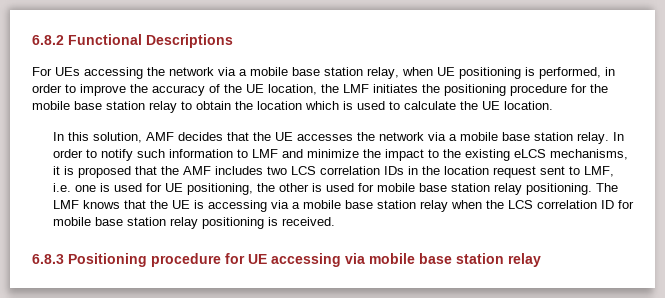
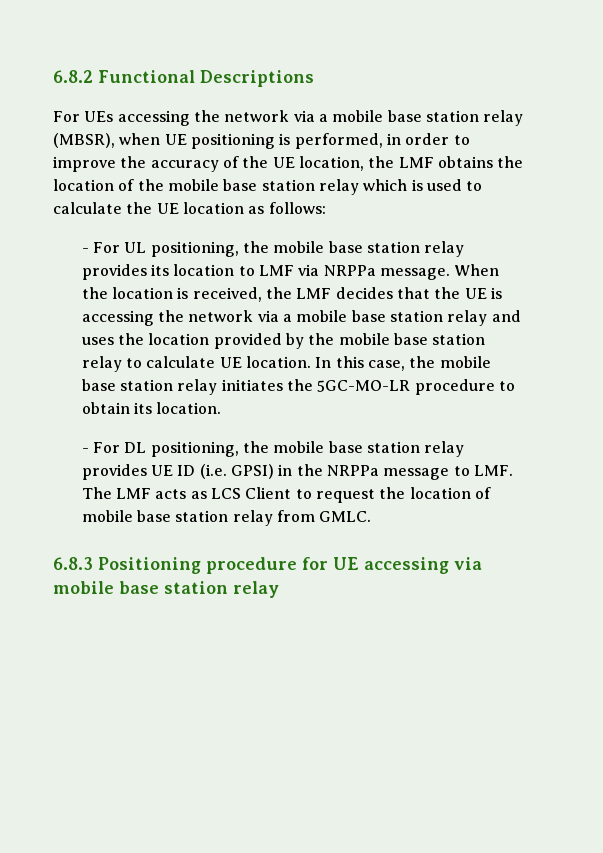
- For UEs accessing the network via a mobile base station relay, when UE positioning is performed, in order to improve the accuracy of the UE location, the LMF initiates the positioning procedure for the mobile base station relay to obtain the location which is used to calculate the UE location.
- In this solution, AMF decides that the UE accesses the network via a mobile base station relay. In order to notify such information to LMF and minimize the impact to the existing eLCS mechanisms, it is proposed that the AMF includes two LCS correlation IDs in the location request sent to LMF, i.e. one is used for UE positioning, the other is used for mobile base station relay positioning. The LMF knows that the UE is accessing via a mobile base station relay when the LCS correlation ID for mobile base station relay positioning is received.
+ For UEs accessing the network via a mobile base station relay (MBSR), when UE positioning is performed, in order to improve the accuracy of the UE location, the LMF obtains the location of the mobile base station relay which is used to calculate the UE location as follows:
+ - For UL positioning, the mobile base station relay provides its location to LMF via NRPPa message. When the location is received, the LMF decides that the UE is accessing the network via a mobile base station relay and uses the location provided by the mobile base station relay to calculate UE location. In this case, the mobile base station relay initiates the 5GC-MO-LR procedure to obtain its location.
+ - For DL positioning, the mobile base station relay provides UE ID (i.e. GPSI) in the NRPPa message to LMF. The LMF acts as LCS Client to request the location of mobile base station relay from GMLC.

